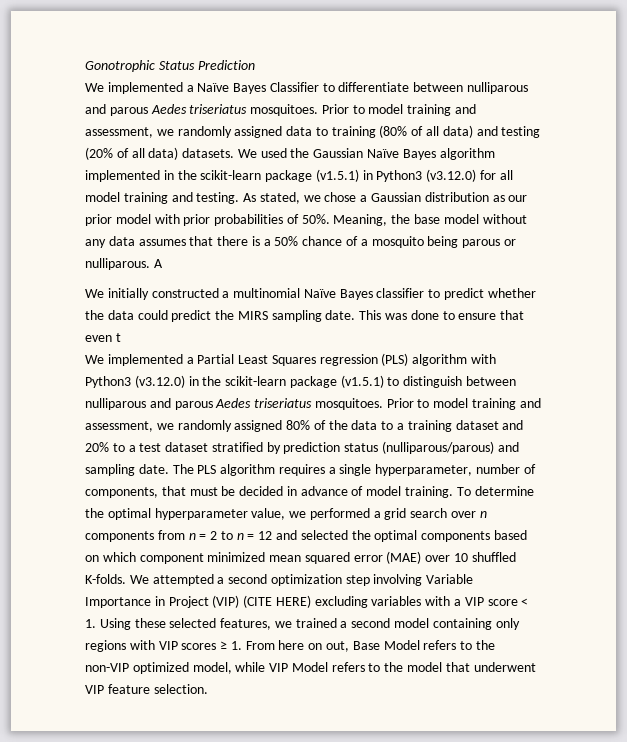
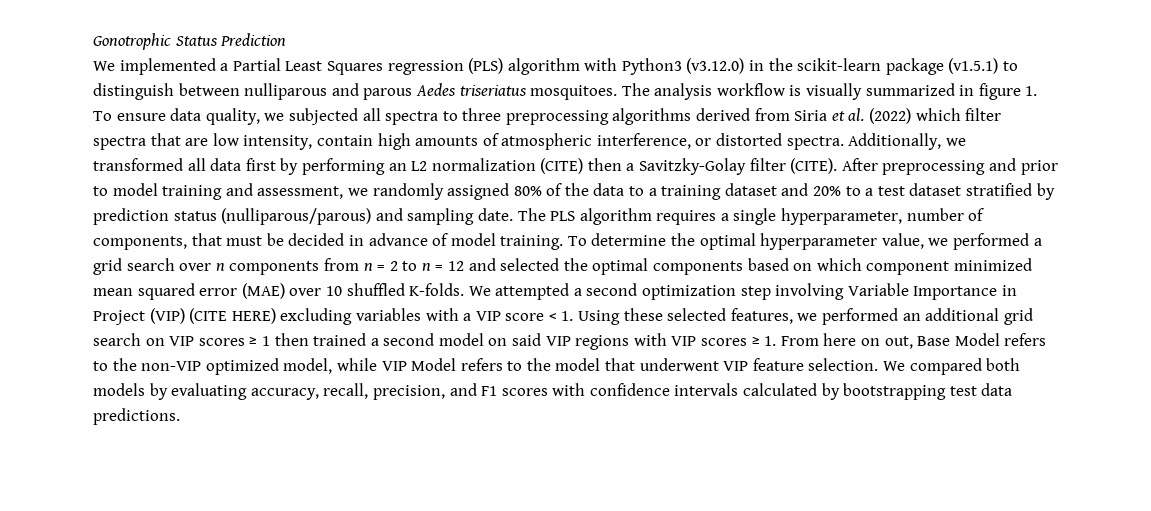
- We implemented a Naïve Bayes Classifier to differentiate between nulliparous and parous Aedes triseriatus mosquitoes. Prior to model training and assessment, we randomly assigned data to training (80% of all data) and testing (20% of all data) datasets. We used the Gaussian Naïve Bayes algorithm implemented in the scikit-learn package (v1.5.1) in Python3 (v3.12.0) for all model training and testing. As stated, we chose a Gaussian distribution as our prior model with prior probabilities of 50%. Meaning, the base model without any data assumes that there is a 50% chance of a mosquito being parous or nulliparous. A
- We initially constructed a multinomial Naïve Bayes classifier to predict whether the data could predict the MIRS sampling date. This was done to ensure that even t
- Prior to model training and assessment, we randomly assigned 80% of the data to a training dataset and 20% to a test dataset stratified by prediction status (nulliparous/parous) and sampling date.
+ The analysis workflow is visually summarized in figure 1. To ensure data quality, we subjected all spectra to three preprocessing algorithms derived from Siria et al. (2022) which filter spectra that are low intensity, contain high amounts of atmospheric interference, or distorted spectra. Additionally, we transformed all data first by performing an L2 normalization (CITE) then a Savitzky-Golay filter (CITE). After preprocessing and prior to model training and assessment, we randomly assigned 80% of the data to a training dataset and 20% to a test dataset stratified by prediction status (nulliparous/parous) and sampling date.
- We attempted a second optimization step involving Variable Importance in Project (VIP) (CITE HERE) excluding variables with a VIP score < 1. Using these selected features, we trained a second model containing only regions with VIP scores ≥ 1. From here on out, Base Model refers to the non-VIP optimized model, while VIP Model refers to the model that underwent VIP feature selection.
+ We attempted a second optimization step involving Variable Importance in Project (VIP) (CITE HERE) excluding variables with a VIP score < 1. Using these selected features, we performed an additional grid search on VIP scores ≥ 1 then trained a second model on said VIP regions with VIP scores ≥ 1. From here on out, Base Model refers to the non-VIP optimized model, while VIP Model refers to the model that underwent VIP feature selection.
+ We compared both models by evaluating accuracy, recall, precision, and F1 scores with confidence intervals calculated by bootstrapping test data predictions.

